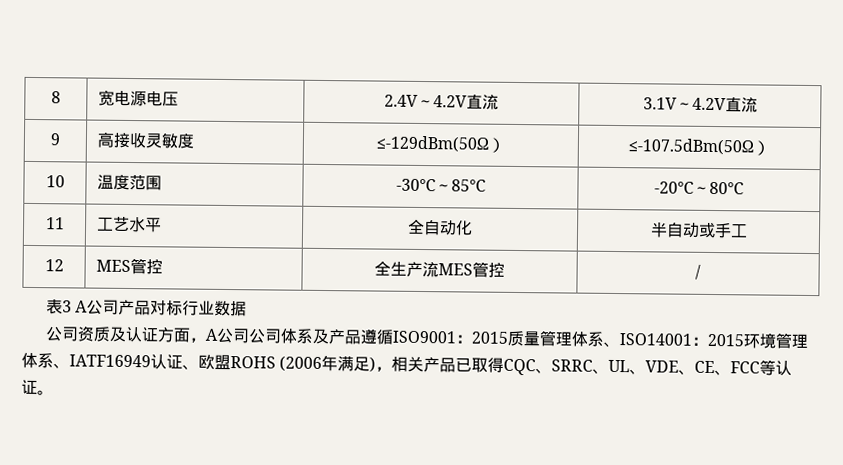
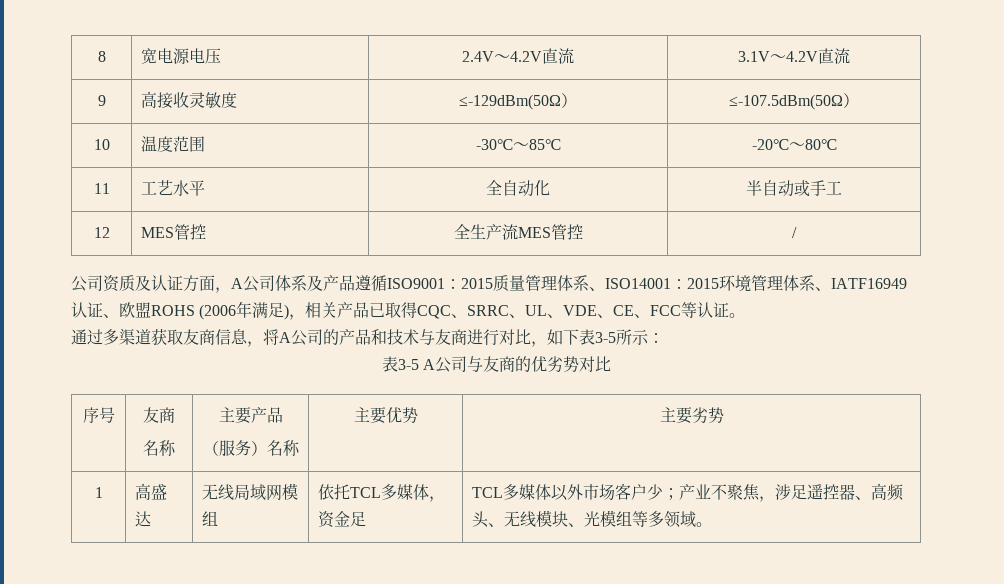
- 表3 A公司产品对标行业数据
- 公司资质及认证方面，A公司公司体系及产品遵循ISO9001：2015质量管理体系、ISO14001：2015环境管理体系、IATF16949认证、欧盟ROHS (2006年满足)，相关产品已取得CQC、SRRC、UL、VDE、CE、FCC等认证。
+ 公司资质及认证方面，A公司体系及产品遵循ISO9001：2015质量管理体系、ISO14001：2015环境管理体系、IATF16949认证、欧盟ROHS (2006年满足)，相关产品已取得CQC、SRRC、UL、VDE、CE、FCC等认证。
+ 通过多渠道获取友商信息，将A公司的产品和技术与友商进行对比，如下表3-5所示：
+ 表3-5 A公司与友商的优劣势对比
+ 序号 | 友商
+ 名称 | 主要产品
+ （服务）名称 | 主要优势 | 主要劣势
+ 1 | 高盛达 | 无线局域网模组 | 依托TCL多媒体，资金足 | TCL多媒体以外市场客户少；产业不聚焦，涉足遥控器、高频头、无线模块、光模组等多领域。

